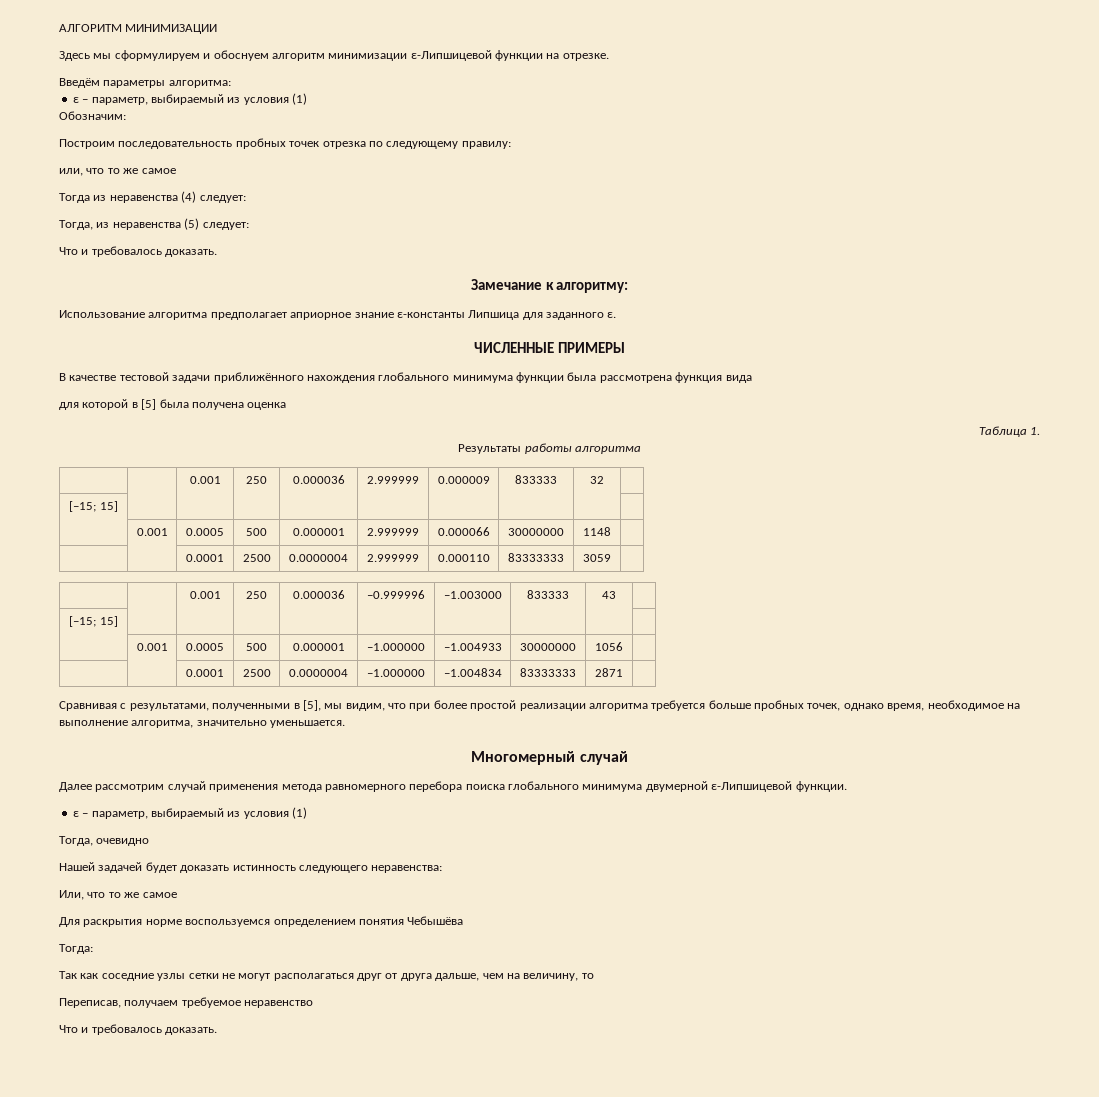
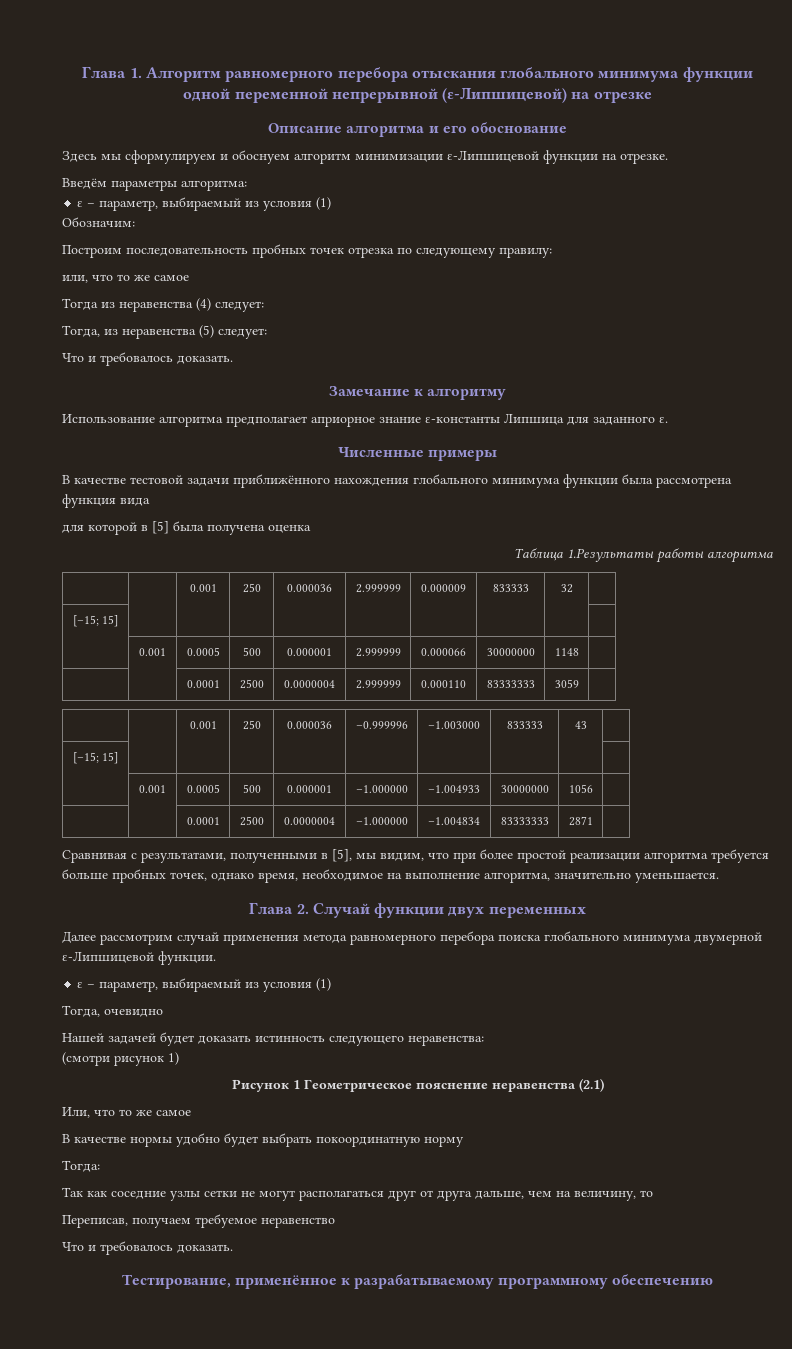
- АЛГОРИТМ МИНИМИЗАЦИИ
+ Глава 1. Алгоритм равномерного перебора отыскания глобального минимума функции одной переменной непрерывной (ε-Липшицевой) на отрезке
+ Описание алгоритма и его обоснование
- Замечание к алгоритму:
+ Замечание к алгоритму
- ЧИСЛЕННЫЕ ПРИМЕРЫ
+ Численные примеры
- Таблица 1.
- Результаты работы алгоритма
+ Таблица 1.Результаты работы алгоритма
- Многомерный случай
+ Глава 2. Случай функции двух переменных
+ (смотри рисунок 1)
+ Рисунок 1 Геометрическое пояснение неравенства (2.1)
- Для раскрытия норме воспользуемся определением понятия Чебышёва
+ В качестве нормы удобно будет выбрать покоординатную норму
+ Тестирование, применённое к разрабатываемому программному обеспечению

